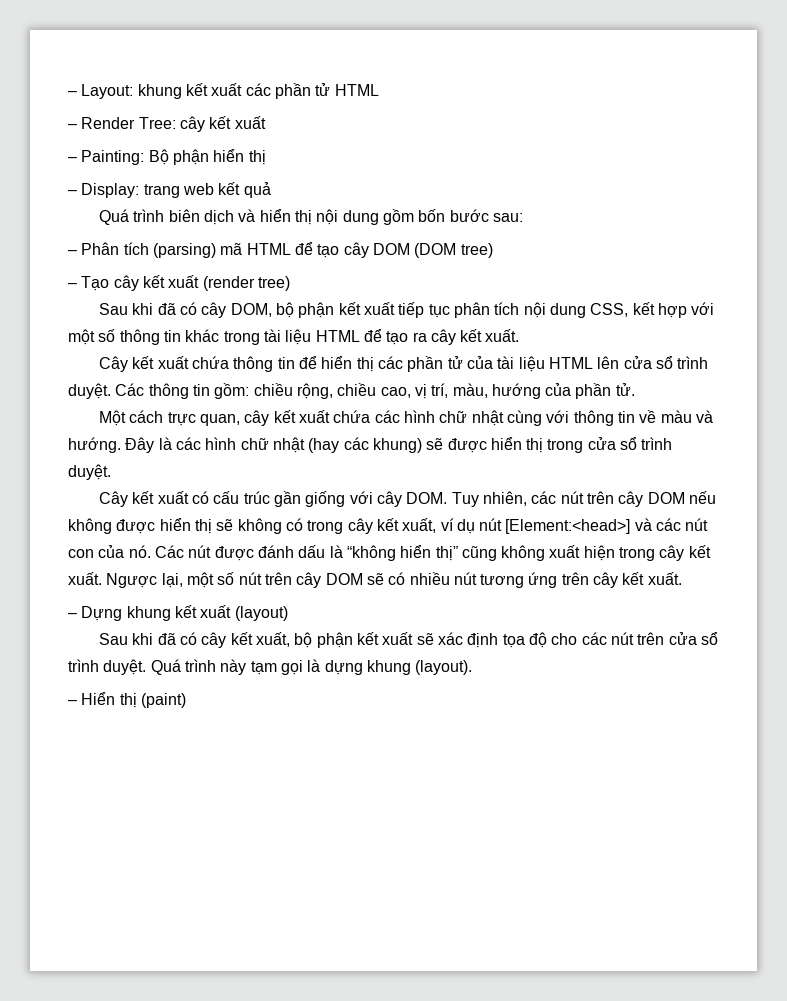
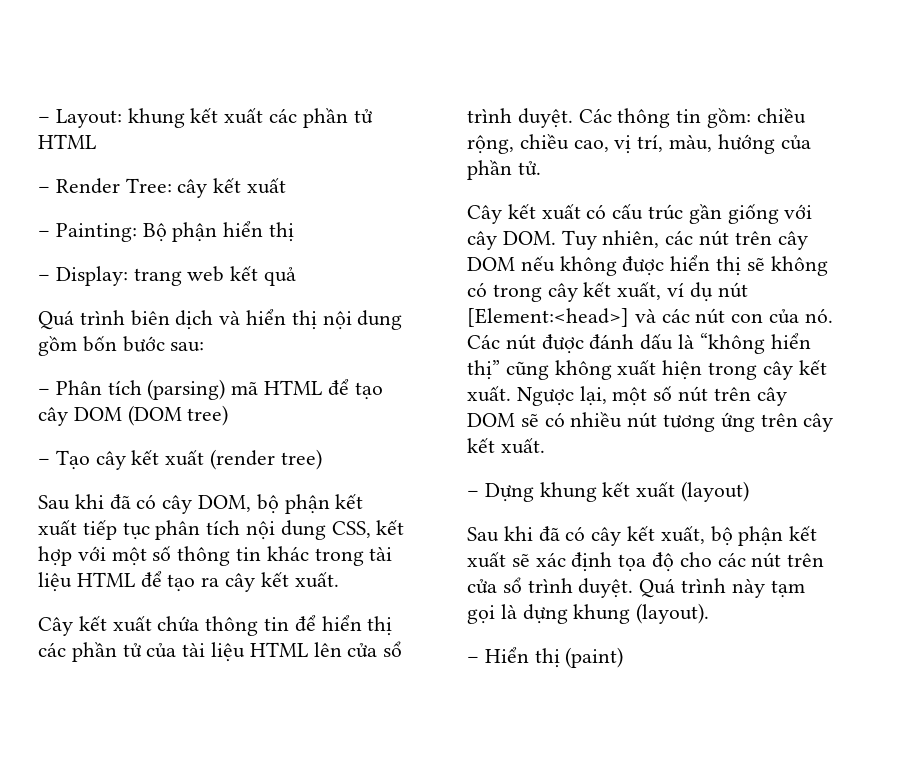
- Một cách trực quan, cây kết xuất chứa các hình chữ nhật cùng với thông tin về màu và hướng. Đây là các hình chữ nhật (hay các khung) sẽ được hiển thị trong cửa sổ trình duyệt.

